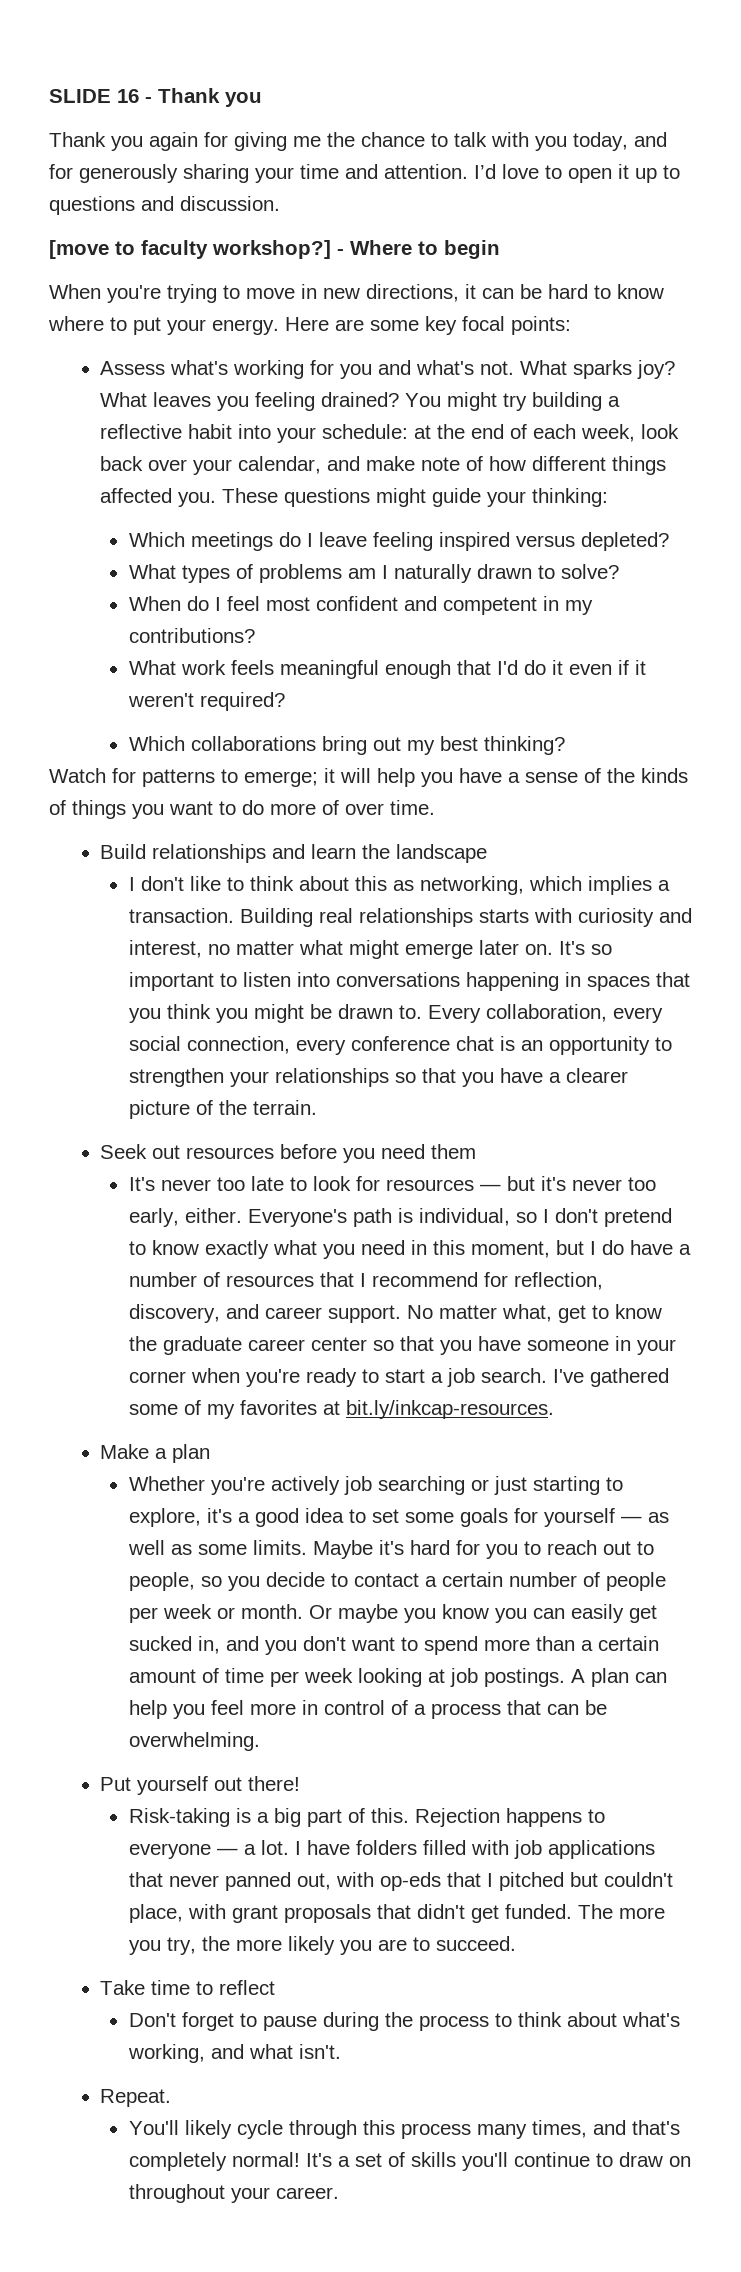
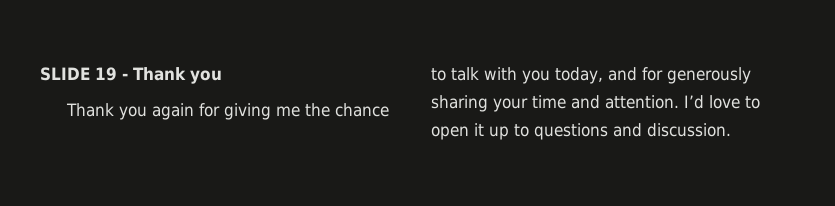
- SLIDE 16 - Thank you
+ SLIDE 19 - Thank you
- [move to faculty workshop?] - Where to begin
- When you're trying to move in new directions, it can be hard to know where to put your energy. Here are some key focal points:
- Assess what's working for you and what's not. What sparks joy? What leaves you feeling drained? You might try building a reflective habit into your schedule: at the end of each week, look back over your calendar, and make note of how different things affected you. These questions might guide your thinking:
- Which meetings do I leave feeling inspired versus depleted?
- What types of problems am I naturally drawn to solve?
- When do I feel most confident and competent in my contributions?
- What work feels meaningful enough that I'd do it even if it weren't required?
- Which collaborations bring out my best thinking?
- Watch for patterns to emerge; it will help you have a sense of the kinds of things you want to do more of over time.
- Build relationships and learn the landscape
- I don't like to think about this as networking, which implies a transaction. Building real relationships starts with curiosity and interest, no matter what might emerge later on. It's so important to listen into conversations happening in spaces that you think you might be drawn to. Every collaboration, every social connection, every conference chat is an opportunity to strengthen your relationships so that you have a clearer picture of the terrain.
- Seek out resources before you need them
- It's never too late to look for resources — but it's never too early, either. Everyone's path is individual, so I don't pretend to know exactly what you need in this moment, but I do have a number of resources that I recommend for reflection, discovery, and career support. No matter what, get to know the graduate career center so that you have someone in your corner when you're ready to start a job search. I've gathered some of my favorites at bit.ly/inkcap-resources.
- Make a plan
- Whether you're actively job searching or just starting to explore, it's a good idea to set some goals for yourself — as well as some limits. Maybe it's hard for you to reach out to people, so you decide to contact a certain number of people per week or month. Or maybe you know you can easily get sucked in, and you don't want to spend more than a certain amount of time per week looking at job postings. A plan can help you feel more in control of a process that can be overwhelming.
- Put yourself out there!
- Risk-taking is a big part of this. Rejection happens to everyone — a lot. I have folders filled with job applications that never panned out, with op-eds that I pitched but couldn't place, with grant proposals that didn't get funded. The more you try, the more likely you are to succeed.
- Take time to reflect
- Don't forget to pause during the process to think about what's working, and what isn't.
- Repeat.
- You'll likely cycle through this process many times, and that's completely normal! It's a set of skills you'll continue to draw on throughout your career.

